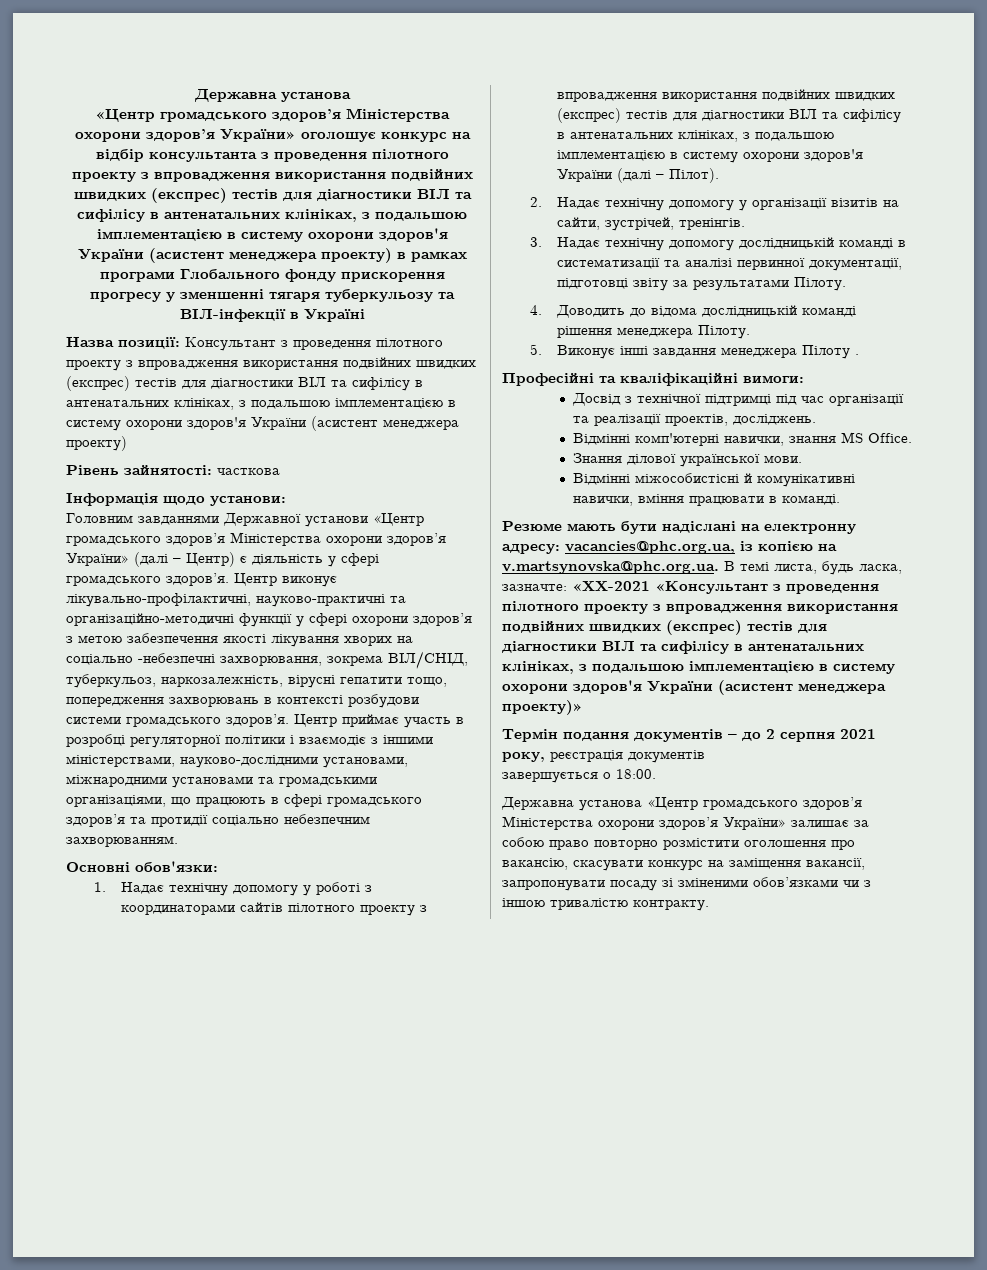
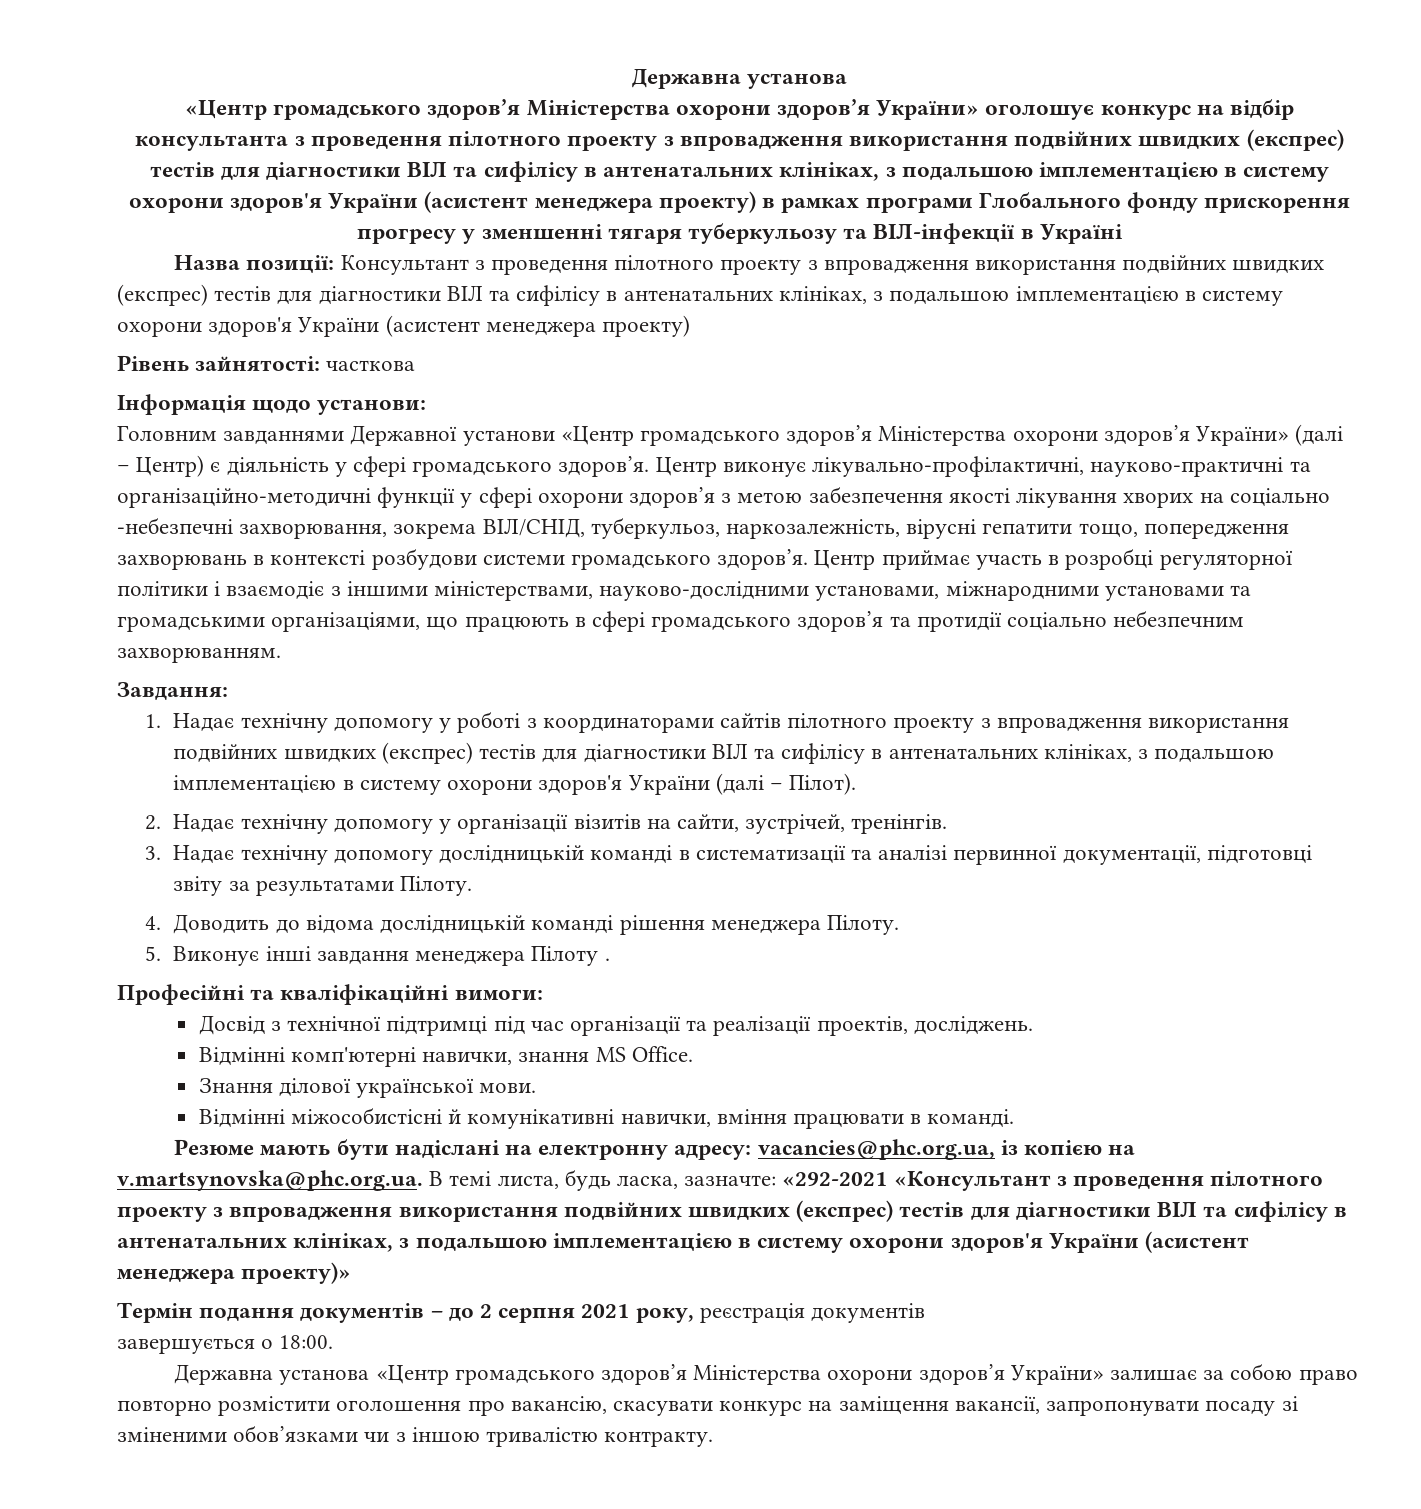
- Основні обов'язки:
+ Завдання:
- Резюме мають бути надіслані на електронну адресу: vacancies@phc.org.ua, із копією на v.martsynovska@phc.org.ua. В темі листа, будь ласка, зазначте: «ХХ-2021 «Консультант з проведення пілотного проекту з впровадження використання подвійних швидких (експрес) тестів для діагностики ВІЛ та сифілісу в антенатальних клініках, з подальшою імплементацією в систему охорони здоров'я України (асистент менеджера проекту)»
+ Резюме мають бути надіслані на електронну адресу: vacancies@phc.org.ua, із копією на v.martsynovska@phc.org.ua. В темі листа, будь ласка, зазначте: «292-2021 «Консультант з проведення пілотного проекту з впровадження використання подвійних швидких (експрес) тестів для діагностики ВІЛ та сифілісу в антенатальних клініках, з подальшою імплементацією в систему охорони здоров'я України (асистент менеджера проекту)»

